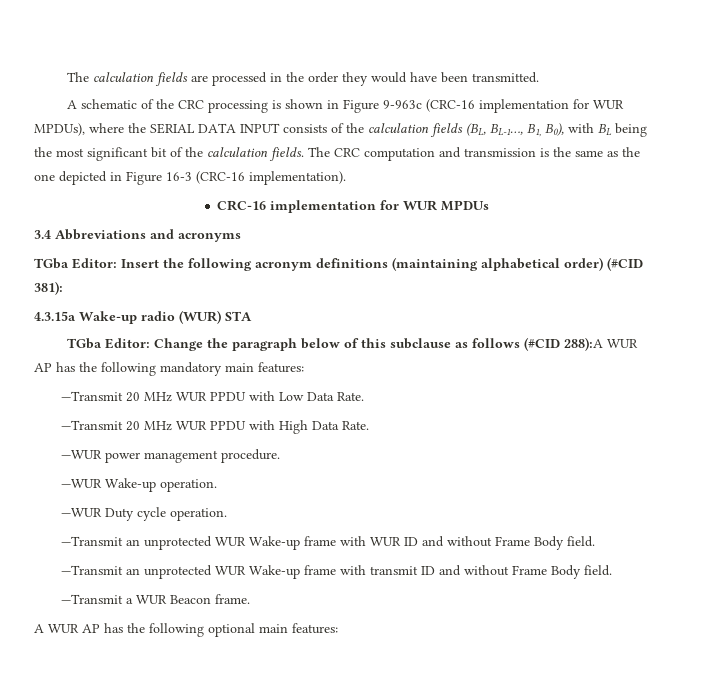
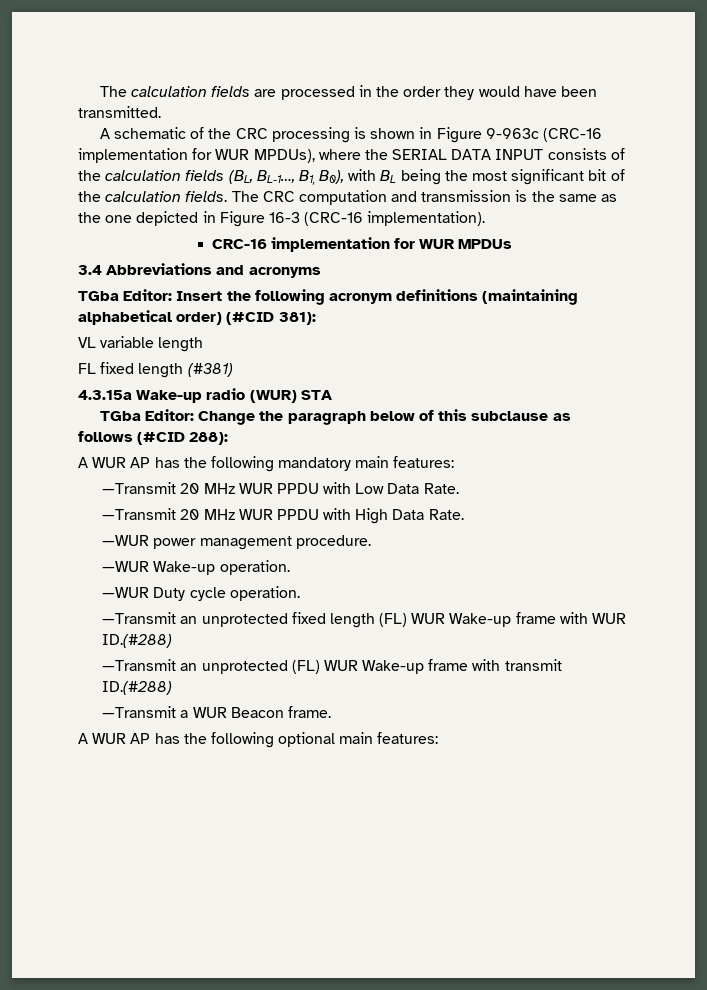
+ VL variable length
+ FL fixed length (#381)
- TGba Editor: Change the paragraph below of this subclause as follows (#CID 288):A WUR AP has the following mandatory main features:
+ TGba Editor: Change the paragraph below of this subclause as follows (#CID 288):
+ A WUR AP has the following mandatory main features:
- —Transmit an unprotected WUR Wake-up frame with WUR ID and without Frame Body field.
- —Transmit an unprotected WUR Wake-up frame with transmit ID and without Frame Body field.
+ —Transmit an unprotected fixed length (FL) WUR Wake-up frame with WUR ID.(#288)
+ —Transmit an unprotected (FL) WUR Wake-up frame with transmit ID.(#288)

